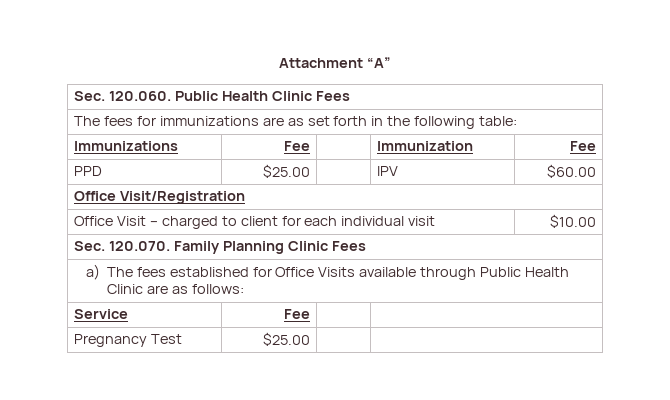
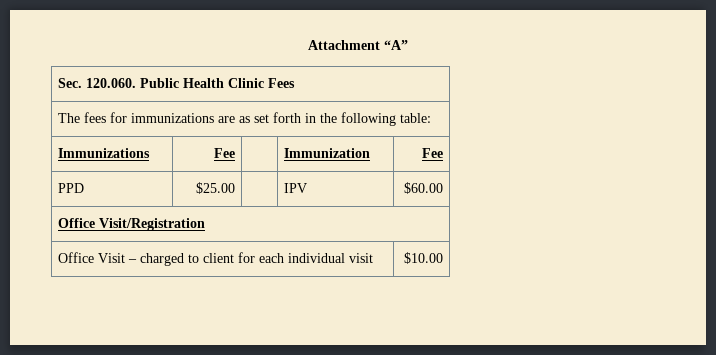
- Sec. 120.070. Family Planning Clinic Fees
- a) The fees established for Office Visits available through Public Health Clinic are as follows:
- Service | Fee | |
- Pregnancy Test | $25.00 | |

